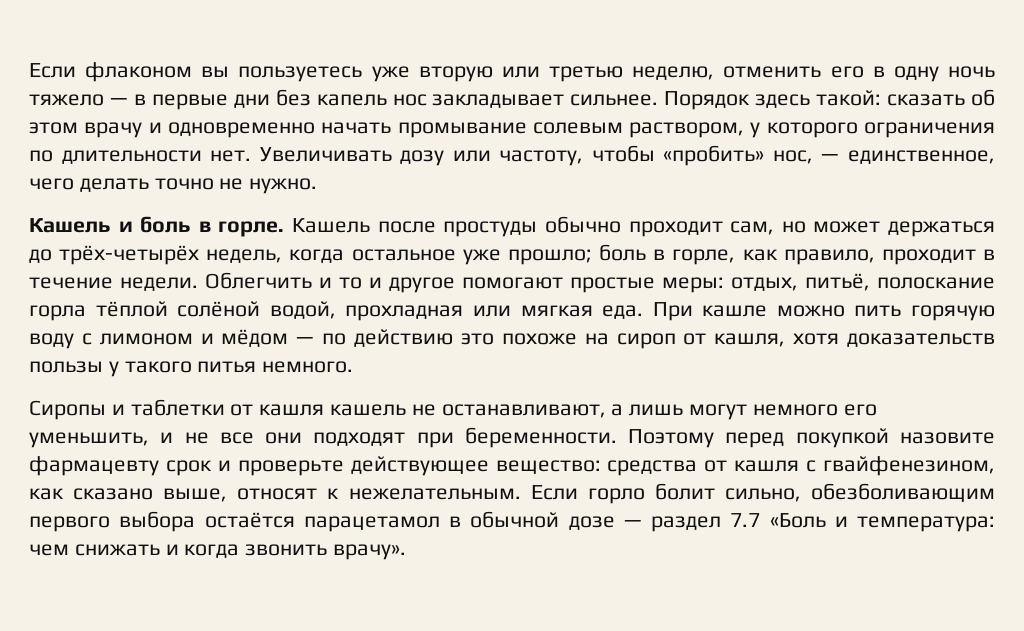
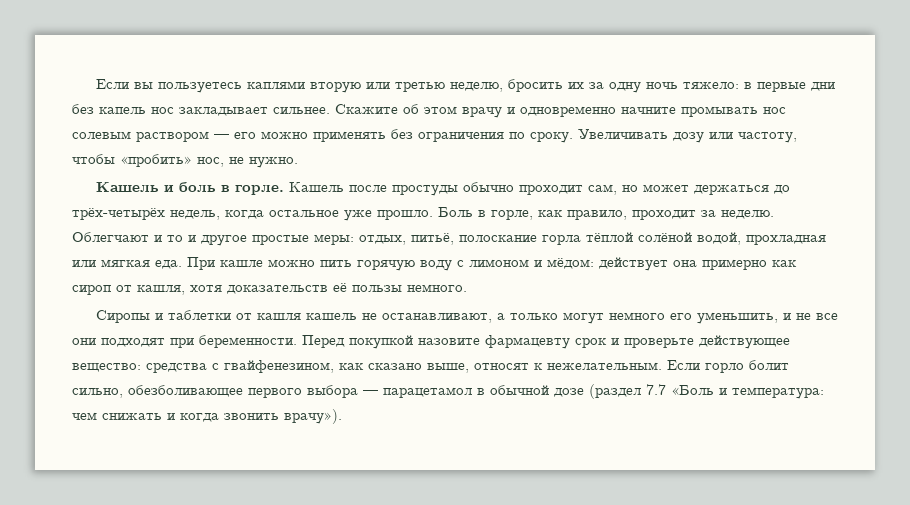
- Если флаконом вы пользуетесь уже вторую или третью неделю, отменить его в одну ночь тяжело — в первые дни без капель нос закладывает сильнее.
+ Если вы пользуетесь каплями вторую или третью неделю, бросить их за одну ночь тяжело: в первые дни без капель нос закладывает сильнее.
- Порядок здесь такой: сказать об этом врачу и одновременно начать промывание солевым раствором, у которого ограничения по длительности нет.
+ Скажите об этом врачу и одновременно начните промывать нос солевым раствором — его можно применять без ограничения по сроку.
- Увеличивать дозу или частоту, чтобы «пробить» нос, — единственное, чего делать точно не нужно.
+ Увеличивать дозу или частоту, чтобы «пробить» нос, не нужно.
- Кашель после простуды обычно проходит сам, но может держаться до трёх-четырёх недель, когда остальное уже прошло; боль в горле, как правило, проходит в течение недели. Облегчить и то и другое помогают простые меры: отдых, питьё, полоскание горла тёплой солёной водой, прохладная или мягкая еда.
+ Кашель после простуды обычно проходит сам, но может держаться до трёх-четырёх недель, когда остальное уже прошло. Боль в горле, как правило, проходит за неделю. Облегчают и то и другое простые меры: отдых, питьё, полоскание горла тёплой солёной водой, прохладная или мягкая еда.
- При кашле можно пить горячую воду с лимоном и мёдом — по действию это похоже на сироп от кашля, хотя доказательств пользы у такого питья немного.
+ При кашле можно пить горячую воду с лимоном и мёдом: действует она примерно как сироп от кашля, хотя доказательств её пользы немного.
- Сиропы и таблетки от кашля кашель не останавливают, а лишь могут немного его уменьшить, и не все они подходят при беременности.
+ Сиропы и таблетки от кашля кашель не останавливают, а только могут немного его уменьшить, и не все они подходят при беременности.
- Поэтому перед покупкой назовите фармацевту срок и проверьте действующее вещество: средства от кашля с гвайфенезином, как сказано выше, относят к нежелательным.
+ Перед покупкой назовите фармацевту срок и проверьте действующее вещество: средства с гвайфенезином, как сказано выше, относят к нежелательным.
- Если горло болит сильно, обезболивающим первого выбора остаётся парацетамол в обычной дозе — раздел 7.7 «Боль и температура: чем снижать и когда звонить врачу».
+ Если горло болит сильно, обезболивающее первого выбора — парацетамол в обычной дозе (раздел 7.7 «Боль и температура: чем снижать и когда звонить врачу»).

